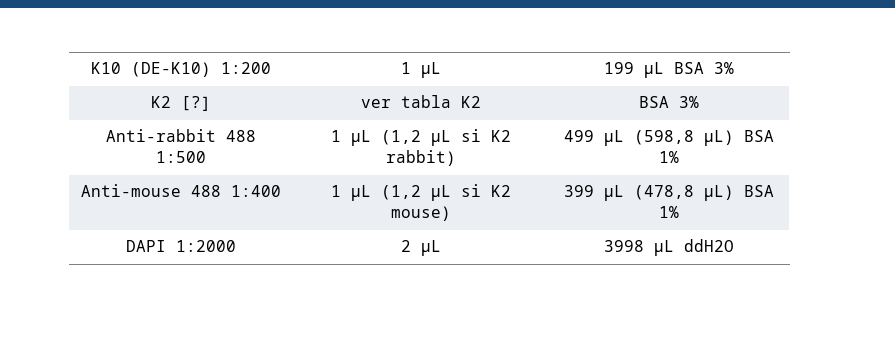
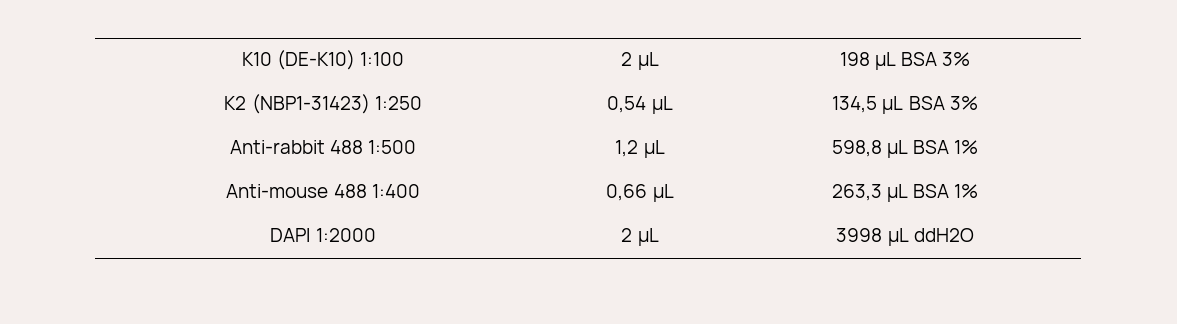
- K10 (DE-K10) 1:200 | 1 µL | 199 µL BSA 3%
+ K10 (DE-K10) 1:100 | 2 µL | 198 µL BSA 3%
- K2 [?] | ver tabla K2 | BSA 3%
+ K2 (NBP1-31423) 1:250 | 0,54 µL | 134,5 µL BSA 3%
- Anti-rabbit 488 1:500 | 1 µL (1,2 µL si K2 rabbit) | 499 µL (598,8 µL) BSA 1%
+ Anti-rabbit 488 1:500 | 1,2 µL | 598,8 µL BSA 1%
- Anti-mouse 488 1:400 | 1 µL (1,2 µL si K2 mouse) | 399 µL (478,8 µL) BSA 1%
+ Anti-mouse 488 1:400 | 0,66 µL | 263,3 µL BSA 1%

